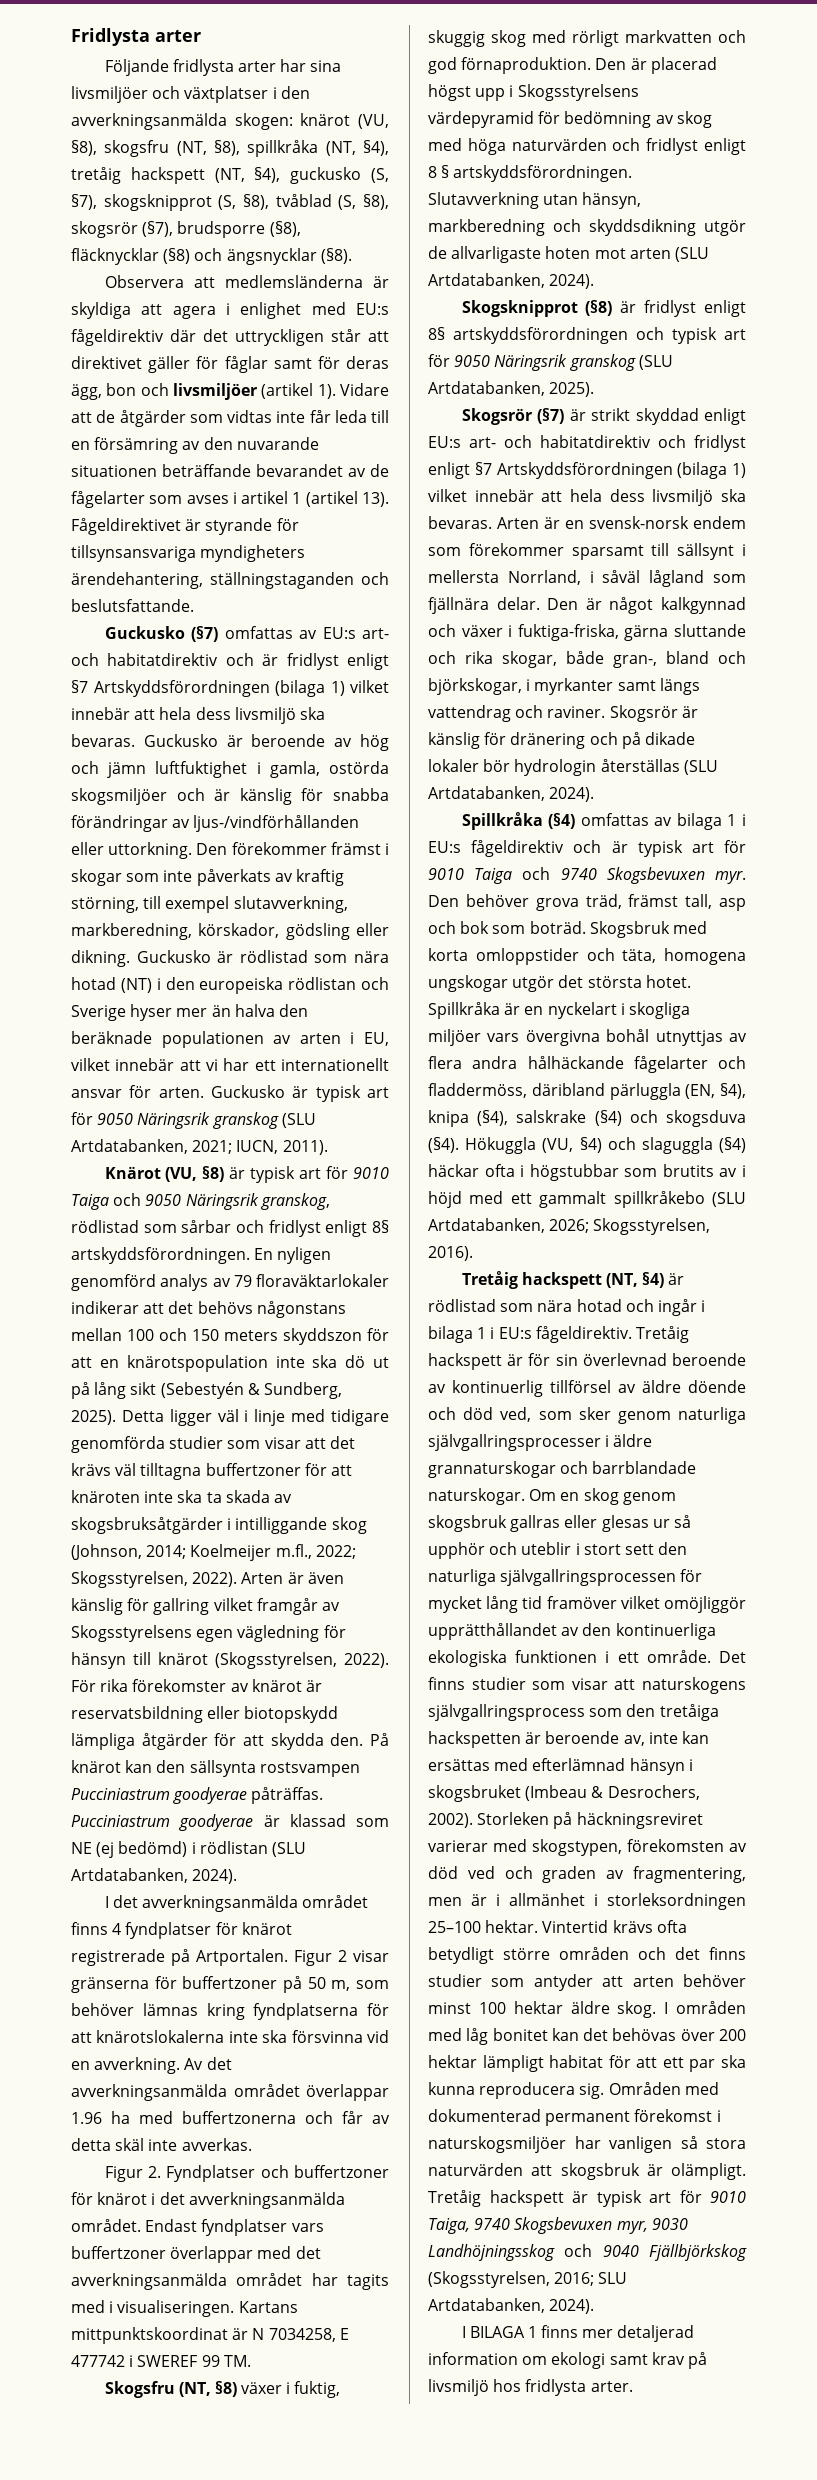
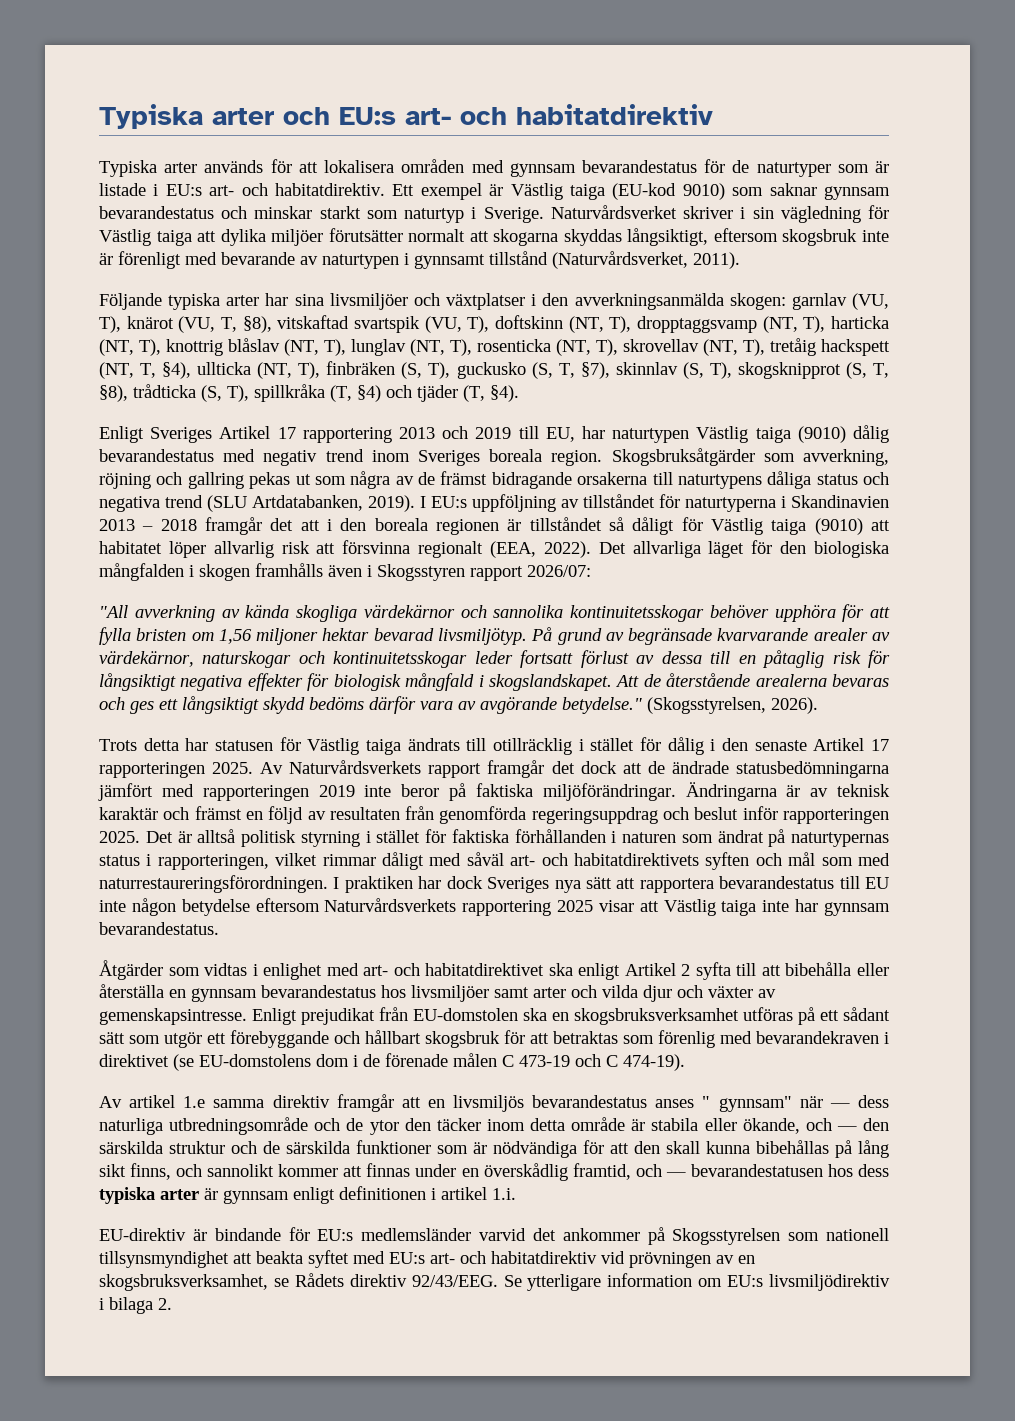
- Fridlysta arter
+ Typiska arter och EU:s art- och habitatdirektiv
+ Typiska arter används för att lokalisera områden med gynnsam bevarandestatus för de naturtyper som är listade i EU:s art- och habitatdirektiv. Ett exempel är Västlig taiga (EU-kod 9010) som saknar gynnsam bevarandestatus och minskar starkt som naturtyp i Sverige. Naturvårdsverket skriver i sin vägledning för Västlig taiga att dylika miljöer förutsätter normalt att skogarna skyddas långsiktigt, eftersom skogsbruk inte är förenligt med bevarande av naturtypen i gynnsamt tillstånd (Naturvårdsverket, 2011).
- Följande fridlysta arter har sina livsmiljöer och växtplatser i den avverkningsanmälda skogen: knärot (VU, §8), skogsfru (NT, §8), spillkråka (NT, §4), tretåig hackspett (NT, §4), guckusko (S, §7), skogsknipprot (S, §8), tvåblad (S, §8), skogsrör (§7), brudsporre (§8), fläcknycklar (§8) och ängsnycklar (§8).
- Observera att medlemsländerna är skyldiga att agera i enlighet med EU:s fågeldirektiv där det uttryckligen står att direktivet gäller för fåglar samt för deras ägg, bon och livsmiljöer (artikel 1). Vidare att de åtgärder som vidtas inte får leda till en försämring av den nuvarande situationen beträffande bevarandet av de fågelarter som avses i artikel 1 (artikel 13). Fågeldirektivet är styrande för tillsynsansvariga myndigheters ärendehantering, ställningstaganden och beslutsfattande.
- Guckusko (§7) omfattas av EU:s art- och habitatdirektiv och är fridlyst enligt §7 Artskyddsförordningen (bilaga 1) vilket innebär att hela dess livsmiljö ska bevaras. Guckusko är beroende av hög och jämn luftfuktighet i gamla, ostörda skogsmiljöer och är känslig för snabba förändringar av ljus-/vindförhållanden eller uttorkning. Den förekommer främst i skogar som inte påverkats av kraftig störning, till exempel slutavverkning, markberedning, körskador, gödsling eller dikning. Guckusko är rödlistad som nära hotad (NT) i den europeiska rödlistan och Sverige hyser mer än halva den beräknade populationen av arten i EU, vilket innebär att vi har ett internationellt ansvar för arten. Guckusko är typisk art för 9050 Näringsrik granskog (SLU Artdatabanken, 2021; IUCN, 2011).
- Knärot (VU, §8) är typisk art för 9010 Taiga och 9050 Näringsrik granskog, rödlistad som sårbar och fridlyst enligt 8§ artskyddsförordningen. En nyligen genomförd analys av 79 floraväktarlokaler indikerar att det behövs någonstans mellan 100 och 150 meters skyddszon för att en knärotspopulation inte ska dö ut på lång sikt (Sebestyén & Sundberg, 2025). Detta ligger väl i linje med tidigare genomförda studier som visar att det krävs väl tilltagna buffertzoner för att knäroten inte ska ta skada av skogsbruksåtgärder i intilliggande skog (Johnson, 2014; Koelmeijer m.fl., 2022; Skogsstyrelsen, 2022). Arten är även känslig för gallring vilket framgår av Skogsstyrelsens egen vägledning för hänsyn till knärot (Skogsstyrelsen, 2022). För rika förekomster av knärot är reservatsbildning eller biotopskydd lämpliga åtgärder för att skydda den. På knärot kan den sällsynta rostsvampen Pucciniastrum goodyerae påträffas. Pucciniastrum goodyerae är klassad som NE (ej bedömd) i rödlistan (SLU Artdatabanken, 2024).
- I det avverkningsanmälda området finns 4 fyndplatser för knärot registrerade på Artportalen. Figur 2 visar gränserna för buffertzoner på 50 m, som behöver lämnas kring fyndplatserna för att knärotslokalerna inte ska försvinna vid en avverkning. Av det avverkningsanmälda området överlappar 1.96 ha med buffertzonerna och får av detta skäl inte avverkas.
- Figur 2. Fyndplatser och buffertzoner för knärot i det avverkningsanmälda området. Endast fyndplatser vars buffertzoner överlappar med det avverkningsanmälda området har tagits med i visualiseringen. Kartans mittpunktskoordinat är N 7034258, E 477742 i SWEREF 99 TM.
- Skogsfru (NT, §8) växer i fuktig, skuggig skog med rörligt markvatten och god förnaproduktion. Den är placerad högst upp i Skogsstyrelsens värdepyramid för bedömning av skog med höga naturvärden och fridlyst enligt 8 § artskyddsförordningen. Slutavverkning utan hänsyn, markberedning och skyddsdikning utgör de allvarligaste hoten mot arten (SLU Artdatabanken, 2024).
- Skogsknipprot (§8) är fridlyst enligt 8§ artskyddsförordningen och typisk art för 9050 Näringsrik granskog (SLU Artdatabanken, 2025).
- Skogsrör (§7) är strikt skyddad enligt EU:s art- och habitatdirektiv och fridlyst enligt §7 Artskyddsförordningen (bilaga 1) vilket innebär att hela dess livsmiljö ska bevaras. Arten är en svensk-norsk endem som förekommer sparsamt till sällsynt i mellersta Norrland, i såväl lågland som fjällnära delar. Den är något kalkgynnad och växer i fuktiga-friska, gärna sluttande och rika skogar, både gran-, bland och björkskogar, i myrkanter samt längs vattendrag och raviner. Skogsrör är känslig för dränering och på dikade lokaler bör hydrologin återställas (SLU Artdatabanken, 2024).
- Spillkråka (§4) omfattas av bilaga 1 i EU:s fågeldirektiv och är typisk art för 9010 Taiga och 9740 Skogsbevuxen myr. Den behöver grova träd, främst tall, asp och bok som boträd. Skogsbruk med korta omloppstider och täta, homogena ungskogar utgör det största hotet. Spillkråka är en nyckelart i skogliga miljöer vars övergivna bohål utnyttjas av flera andra hålhäckande fågelarter och fladdermöss, däribland pärluggla (EN, §4), knipa (§4), salskrake (§4) och skogsduva (§4). Hökuggla (VU, §4) och slaguggla (§4) häckar ofta i högstubbar som brutits av i höjd med ett gammalt spillkråkebo (SLU Artdatabanken, 2026; Skogsstyrelsen, 2016).
- Tretåig hackspett (NT, §4) är rödlistad som nära hotad och ingår i bilaga 1 i EU:s fågeldirektiv. Tretåig hackspett är för sin överlevnad beroende av kontinuerlig tillförsel av äldre döende och död ved, som sker genom naturliga självgallringsprocesser i äldre grannaturskogar och barrblandade naturskogar. Om en skog genom skogsbruk gallras eller glesas ur så upphör och uteblir i stort sett den naturliga självgallringsprocessen för mycket lång tid framöver vilket omöjliggör upprätthållandet av den kontinuerliga ekologiska funktionen i ett område. Det finns studier som visar att naturskogens självgallringsprocess som den tretåiga hackspetten är beroende av, inte kan ersättas med efterlämnad hänsyn i skogsbruket (Imbeau & Desrochers, 2002). Storleken på häckningsreviret varierar med skogstypen, förekomsten av död ved och graden av fragmentering, men är i allmänhet i storleksordningen 25–100 hektar. Vintertid krävs ofta betydligt större områden och det finns studier som antyder att arten behöver minst 100 hektar äldre skog. I områden med låg bonitet kan det behövas över 200 hektar lämpligt habitat för att ett par ska kunna reproducera sig. Områden med dokumenterad permanent förekomst i naturskogsmiljöer har vanligen så stora naturvärden att skogsbruk är olämpligt. Tretåig hackspett är typisk art för 9010 Taiga, 9740 Skogsbevuxen myr, 9030 Landhöjningsskog och 9040 Fjällbjörkskog (Skogsstyrelsen, 2016; SLU Artdatabanken, 2024).
- I BILAGA 1 finns mer detaljerad information om ekologi samt krav på livsmiljö hos fridlysta arter.
+ Följande typiska arter har sina livsmiljöer och växtplatser i den avverkningsanmälda skogen: garnlav (VU, T), knärot (VU, T, §8), vitskaftad svartspik (VU, T), doftskinn (NT, T), dropptaggsvamp (NT, T), harticka (NT, T), knottrig blåslav (NT, T), lunglav (NT, T), rosenticka (NT, T), skrovellav (NT, T), tretåig hackspett (NT, T, §4), ullticka (NT, T), finbräken (S, T), guckusko (S, T, §7), skinnlav (S, T), skogsknipprot (S, T, §8), trådticka (S, T), spillkråka (T, §4) och tjäder (T, §4).
+ Enligt Sveriges Artikel 17 rapportering 2013 och 2019 till EU, har naturtypen Västlig taiga (9010) dålig bevarandestatus med negativ trend inom Sveriges boreala region. Skogsbruksåtgärder som avverkning, röjning och gallring pekas ut som några av de främst bidragande orsakerna till naturtypens dåliga status och negativa trend (SLU Artdatabanken, 2019). I EU:s uppföljning av tillståndet för naturtyperna i Skandinavien 2013 – 2018 framgår det att i den boreala regionen är tillståndet så dåligt för Västlig taiga (9010) att habitatet löper allvarlig risk att försvinna regionalt (EEA, 2022). Det allvarliga läget för den biologiska mångfalden i skogen framhålls även i Skogsstyren rapport 2026/07:
+ "All avverkning av kända skogliga värdekärnor och sannolika kontinuitetsskogar behöver upphöra för att fylla bristen om 1,56 miljoner hektar bevarad livsmiljötyp. På grund av begränsade kvarvarande arealer av värdekärnor, naturskogar och kontinuitetsskogar leder fortsatt förlust av dessa till en påtaglig risk för långsiktigt negativa effekter för biologisk mångfald i skogslandskapet. Att de återstående arealerna bevaras och ges ett långsiktigt skydd bedöms därför vara av avgörande betydelse." (Skogsstyrelsen, 2026).
+ Trots detta har statusen för Västlig taiga ändrats till otillräcklig i stället för dålig i den senaste Artikel 17 rapporteringen 2025. Av Naturvårdsverkets rapport framgår det dock att de ändrade statusbedömningarna jämfört med rapporteringen 2019 inte beror på faktiska miljöförändringar. Ändringarna är av teknisk karaktär och främst en följd av resultaten från genomförda regeringsuppdrag och beslut inför rapporteringen 2025. Det är alltså politisk styrning i stället för faktiska förhållanden i naturen som ändrat på naturtypernas status i rapporteringen, vilket rimmar dåligt med såväl art- och habitatdirektivets syften och mål som med naturrestaureringsförordningen. I praktiken har dock Sveriges nya sätt att rapportera bevarandestatus till EU inte någon betydelse eftersom Naturvårdsverkets rapportering 2025 visar att Västlig taiga inte har gynnsam bevarandestatus.
+ Åtgärder som vidtas i enlighet med art- och habitatdirektivet ska enligt Artikel 2 syfta till att bibehålla eller återställa en gynnsam bevarandestatus hos livsmiljöer samt arter och vilda djur och växter av gemenskapsintresse. Enligt prejudikat från EU-domstolen ska en skogsbruksverksamhet utföras på ett sådant sätt som utgör ett förebyggande och hållbart skogsbruk för att betraktas som förenlig med bevarandekraven i direktivet (se EU-domstolens dom i de förenade målen C 473-19 och C 474-19).
+ Av artikel 1.e samma direktiv framgår att en livsmiljös bevarandestatus anses " gynnsam" när — dess naturliga utbredningsområde och de ytor den täcker inom detta område är stabila eller ökande, och — den särskilda struktur och de särskilda funktioner som är nödvändiga för att den skall kunna bibehållas på lång sikt finns, och sannolikt kommer att finnas under en överskådlig framtid, och — bevarandestatusen hos dess typiska arter är gynnsam enligt definitionen i artikel 1.i.
+ EU-direktiv är bindande för EU:s medlemsländer varvid det ankommer på Skogsstyrelsen som nationell tillsynsmyndighet att beakta syftet med EU:s art- och habitatdirektiv vid prövningen av en skogsbruksverksamhet, se Rådets direktiv 92/43/EEG. Se ytterligare information om EU:s livsmiljödirektiv i bilaga 2.

